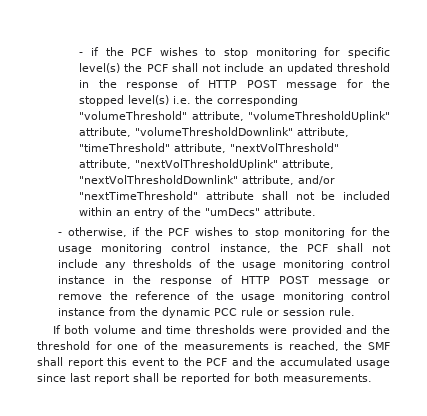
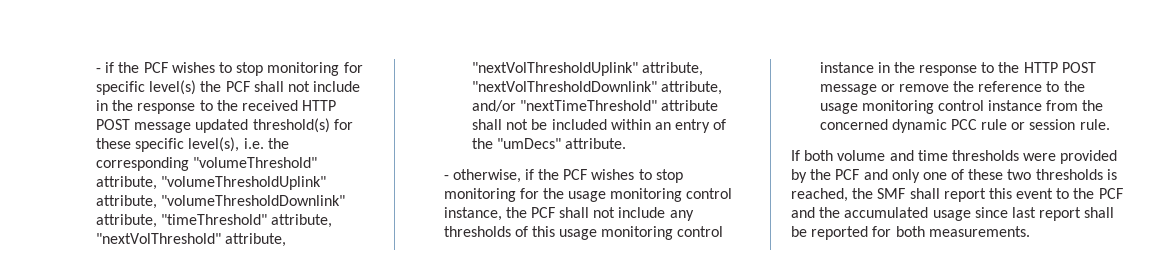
- - if the PCF wishes to stop monitoring for specific level(s) the PCF shall not include an updated threshold in the response of HTTP POST message for the stopped level(s) i.e. the corresponding "volumeThreshold" attribute, "volumeThresholdUplink" attribute, "volumeThresholdDownlink" attribute, "timeThreshold" attribute, "nextVolThreshold" attribute, "nextVolThresholdUplink" attribute, "nextVolThresholdDownlink" attribute, and/or "nextTimeThreshold" attribute shall not be included within an entry of the "umDecs" attribute.
+ - if the PCF wishes to stop monitoring for specific level(s) the PCF shall not include in the response to the received HTTP POST message updated threshold(s) for these specific level(s), i.e. the corresponding "volumeThreshold" attribute, "volumeThresholdUplink" attribute, "volumeThresholdDownlink" attribute, "timeThreshold" attribute, "nextVolThreshold" attribute, "nextVolThresholdUplink" attribute, "nextVolThresholdDownlink" attribute, and/or "nextTimeThreshold" attribute shall not be included within an entry of the "umDecs" attribute.
- - otherwise, if the PCF wishes to stop monitoring for the usage monitoring control instance, the PCF shall not include any thresholds of the usage monitoring control instance in the response of HTTP POST message or remove the reference of the usage monitoring control instance from the dynamic PCC rule or session rule.
+ - otherwise, if the PCF wishes to stop monitoring for the usage monitoring control instance, the PCF shall not include any thresholds of this usage monitoring control instance in the response to the HTTP POST message or remove the reference to the usage monitoring control instance from the concerned dynamic PCC rule or session rule.
- If both volume and time thresholds were provided and the threshold for one of the measurements is reached, the SMF shall report this event to the PCF and the accumulated usage since last report shall be reported for both measurements.
+ If both volume and time thresholds were provided by the PCF and only one of these two thresholds is reached, the SMF shall report this event to the PCF and the accumulated usage since last report shall be reported for both measurements.

